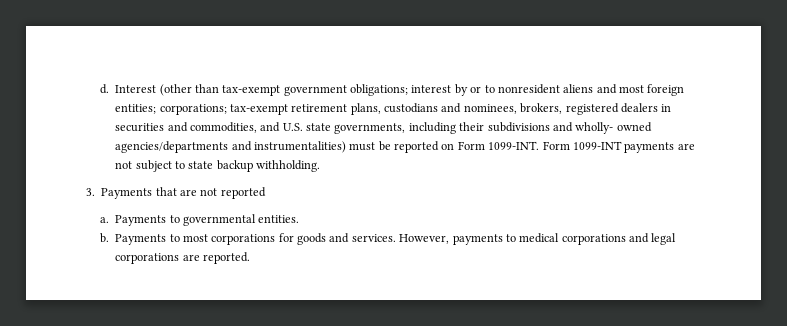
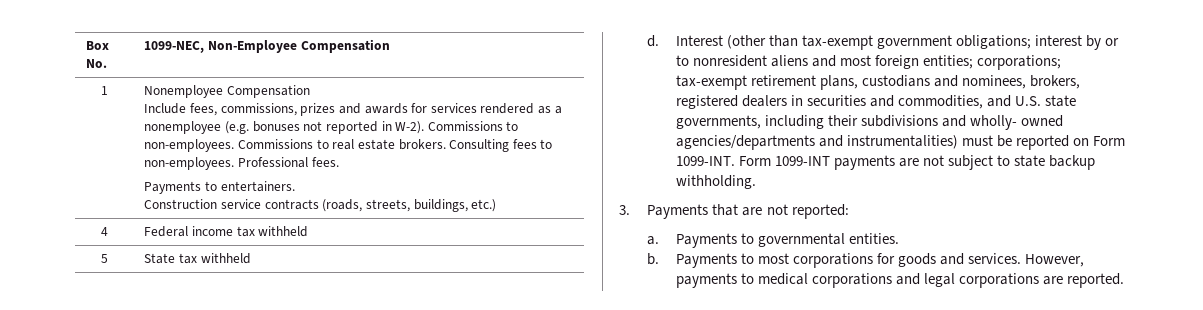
+ Box No. | 1099-NEC, Non-Employee Compensation
+ 1 | Nonemployee Compensation
+ Include fees, commissions, prizes and awards for services rendered as a nonemployee (e.g. bonuses not reported in W-2). Commissions to non-employees. Commissions to real estate brokers. Consulting fees to non-employees. Professional fees.
+ Payments to entertainers.
+ Construction service contracts (roads, streets, buildings, etc.)
+ 4 | Federal income tax withheld
+ 5 | State tax withheld
- 3. Payments that are not reported
+ 3. Payments that are not reported:

